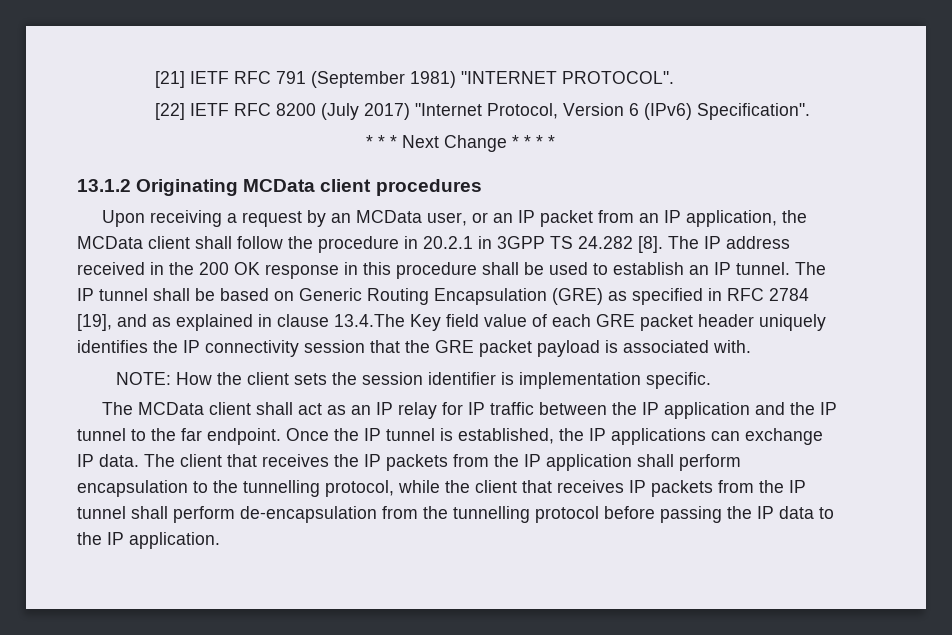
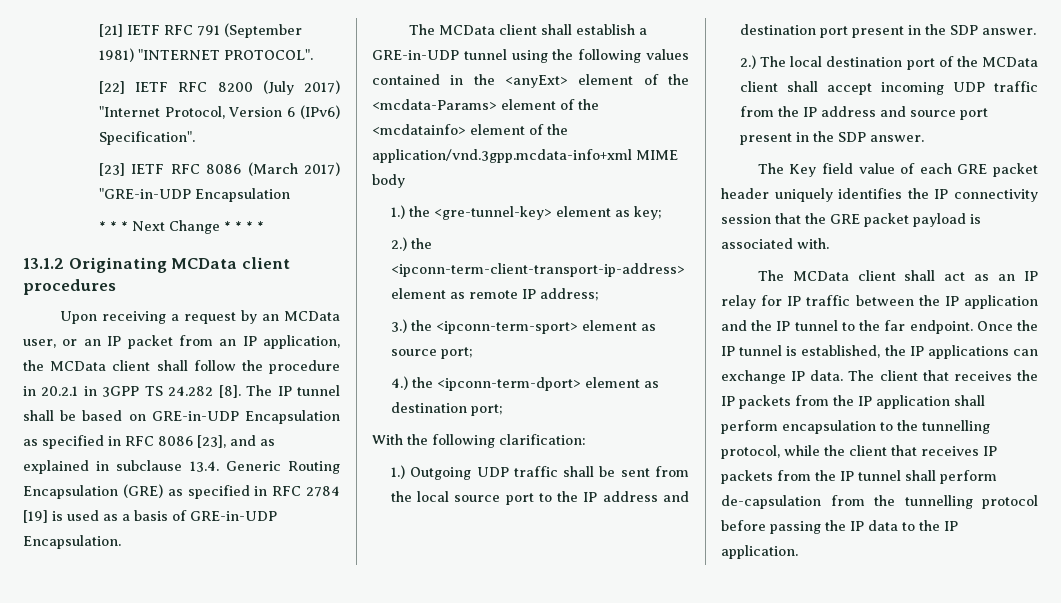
+ [23] IETF RFC 8086 (March 2017) "GRE-in-UDP Encapsulation
- The IP address received in the 200 OK response in this procedure shall be used to establish an IP tunnel. The IP tunnel shall be based on Generic Routing Encapsulation (GRE) as specified in RFC 2784 [19], and as explained in clause 13.4.The Key field value of each GRE packet header uniquely identifies the IP connectivity session that the GRE packet payload is associated with.
+ The IP tunnel shall be based on GRE-in-UDP Encapsulation as specified in RFC 8086 [23], and as explained in subclause 13.4. Generic Routing Encapsulation (GRE) as specified in RFC 2784 [19] is used as a basis of GRE-in-UDP Encapsulation.
+ The MCData client shall establish a GRE-in-UDP tunnel using the following values contained in the <anyExt> element of the <mcdata-Params> element of the <mcdatainfo> element of the application/vnd.3gpp.mcdata-info+xml MIME body
+ 1.) the <gre-tunnel-key> element as key;
+ 2.) the <ipconn-term-client-transport-ip-address> element as remote IP address;
+ 3.) the <ipconn-term-sport> element as source port;
+ 4.) the <ipconn-term-dport> element as destination port;
+ With the following clarification:
+ 1.) Outgoing UDP traffic shall be sent from the local source port to the IP address and destination port present in the SDP answer.
+ 2.) The local destination port of the MCData client shall accept incoming UDP traffic from the IP address and source port present in the SDP answer.
+ The Key field value of each GRE packet header uniquely identifies the IP connectivity session that the GRE packet payload is associated with.
- NOTE: How the client sets the session identifier is implementation specific.
- The client that receives the IP packets from the IP application shall perform encapsulation to the tunnelling protocol, while the client that receives IP packets from the IP tunnel shall perform de-encapsulation from the tunnelling protocol before passing the IP data to the IP application.
+ The client that receives the IP packets from the IP application shall perform encapsulation to the tunnelling protocol, while the client that receives IP packets from the IP tunnel shall perform de-capsulation from the tunnelling protocol before passing the IP data to the IP application.

